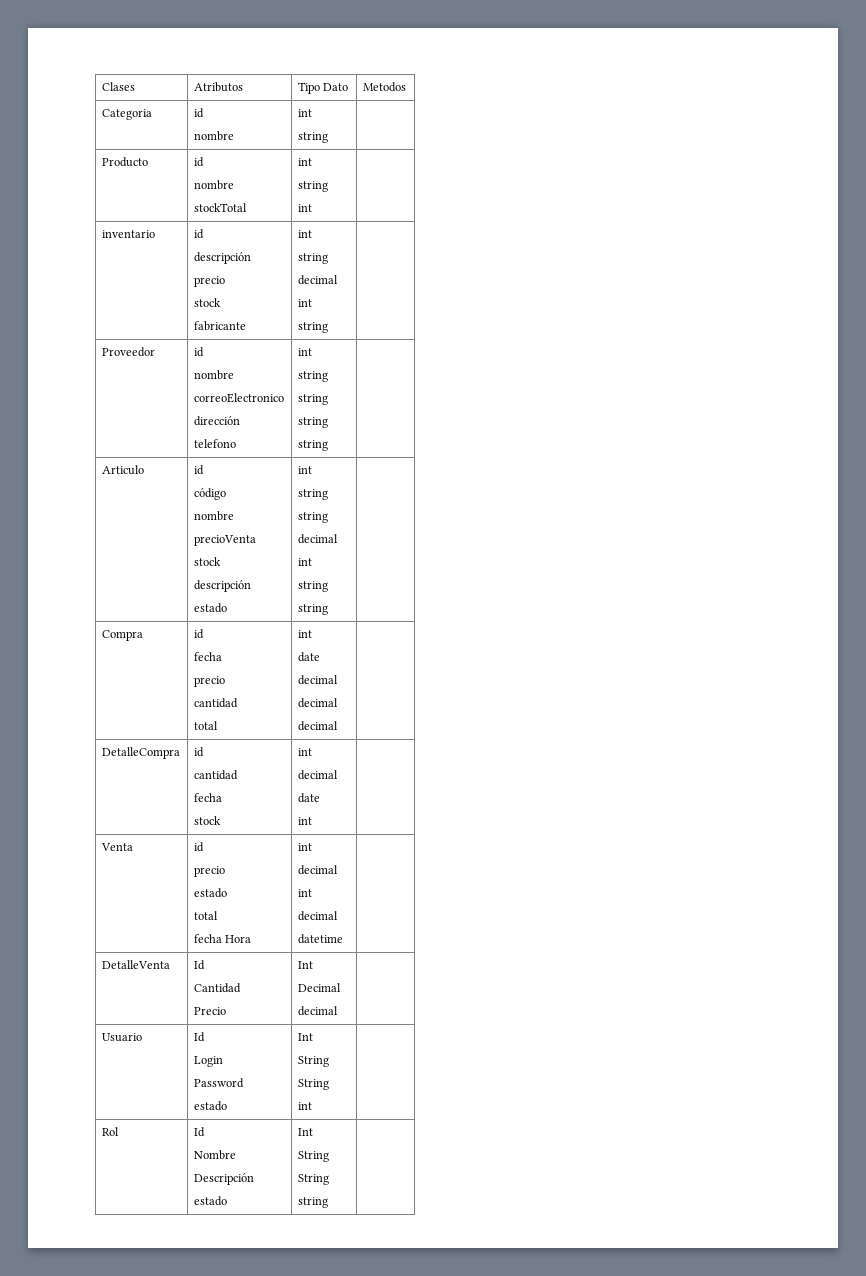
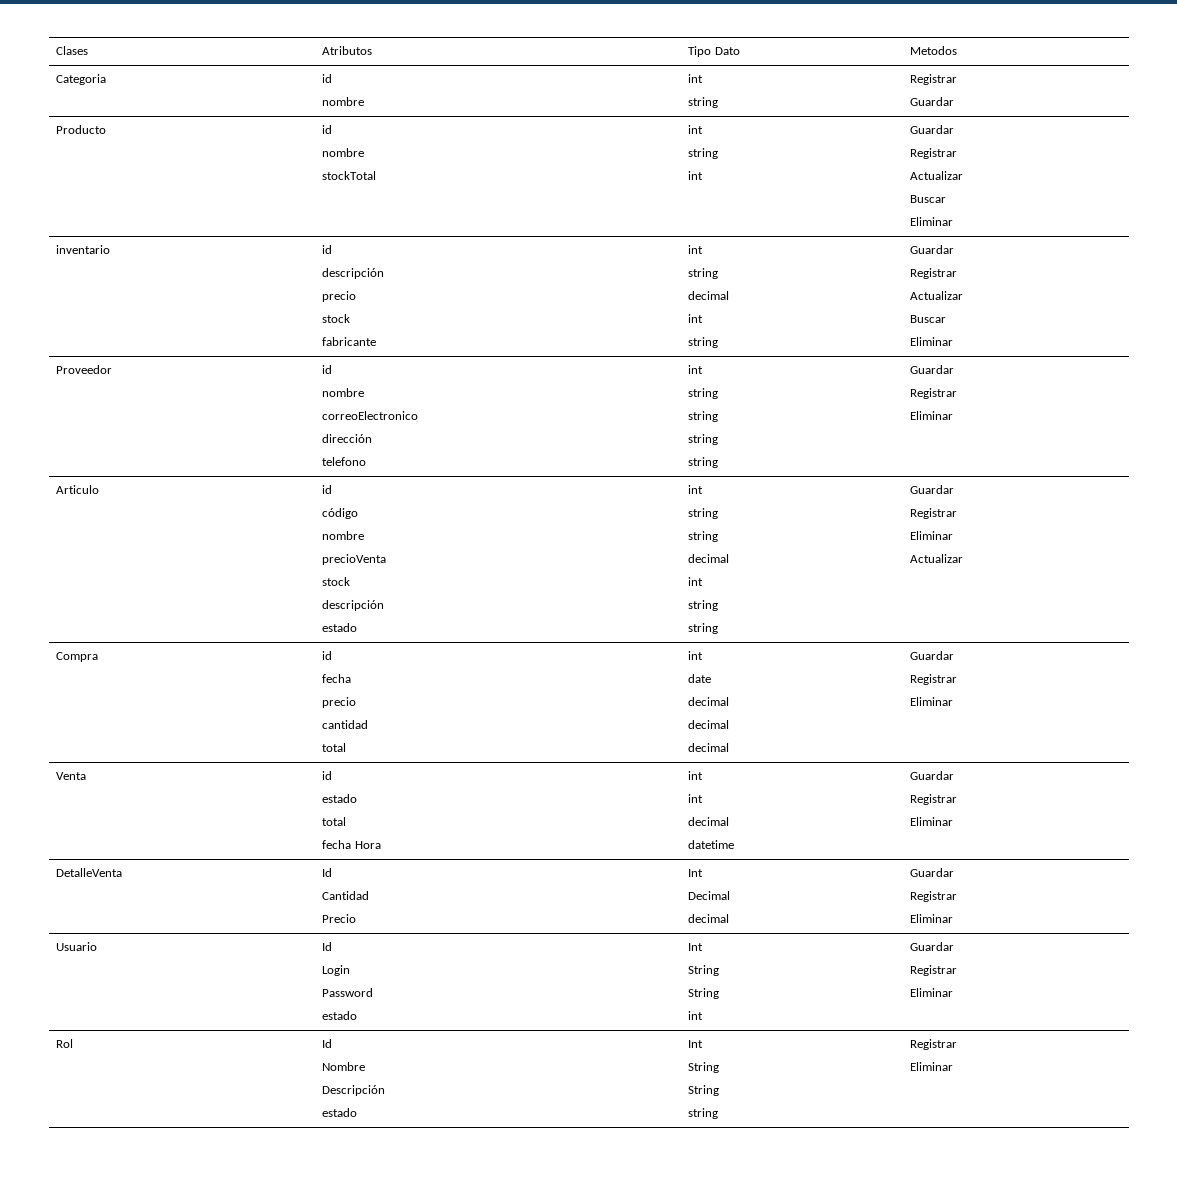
  Categoria | id
  nombre | int
- string |
+ string | Registrar
+ Guardar
  Producto | id
  nombre
  stockTotal | int
  string
- int |
+ int | Guardar
+ Registrar
+ Actualizar
+ Buscar
+ Eliminar
  inventario | id
  descripción
  precio
  stock
  fabricante | int
  string
  decimal
  int
- string |
+ string | Guardar
+ Registrar
+ Actualizar
+ Buscar
+ Eliminar
  Proveedor | id
  nombre
  correoElectronico
  dirección
  telefono | int
  string
  string
  string
- string |
+ string | Guardar
+ Registrar
+ Eliminar
  Articulo | id
  código
  nombre
  precioVenta
  stock
  descripción
  estado | int
  string
  string
  decimal
  int
  string
- string |
+ string | Guardar
+ Registrar
+ Eliminar
+ Actualizar
  Compra | id
  fecha
  precio
  cantidad
  total | int
  date
  decimal
  decimal
- decimal |
- DetalleCompra | id
- cantidad
- fecha
- stock | int
- decimal
- date
- int |
+ decimal | Guardar
+ Registrar
+ Eliminar
  Venta | id
- precio
  estado
  total
  fecha Hora | int
- decimal
  int
  decimal
- datetime |
+ datetime | Guardar
+ Registrar
+ Eliminar
  DetalleVenta | Id
  Cantidad
  Precio | Int
  Decimal
- decimal |
+ decimal | Guardar
+ Registrar
+ Eliminar
  Usuario | Id
  Login
  Password
  estado | Int
  String
  String
- int |
+ int | Guardar
+ Registrar
+ Eliminar
  Rol | Id
  Nombre
  Descripción
  estado | Int
  String
  String
- string |
+ string | Registrar
+ Eliminar

